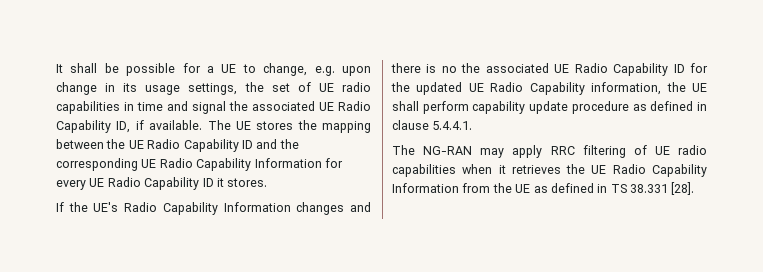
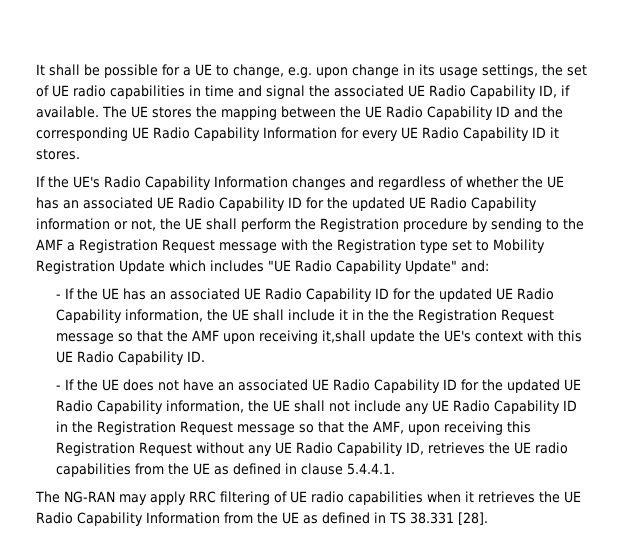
- If the UE's Radio Capability Information changes and there is no the associated UE Radio Capability ID for the updated UE Radio Capability information, the UE shall perform capability update procedure as defined in clause 5.4.4.1.
+ If the UE's Radio Capability Information changes and regardless of whether the UE has an associated UE Radio Capability ID for the updated UE Radio Capability information or not, the UE shall perform the Registration procedure by sending to the AMF a Registration Request message with the Registration type set to Mobility Registration Update which includes "UE Radio Capability Update" and:
+ - If the UE has an associated UE Radio Capability ID for the updated UE Radio Capability information, the UE shall include it in the the Registration Request message so that the AMF upon receiving it,shall update the UE's context with this UE Radio Capability ID.
+ - If the UE does not have an associated UE Radio Capability ID for the updated UE Radio Capability information, the UE shall not include any UE Radio Capability ID in the Registration Request message so that the AMF, upon receiving this Registration Request without any UE Radio Capability ID, retrieves the UE radio capabilities from the UE as defined in clause 5.4.4.1.

